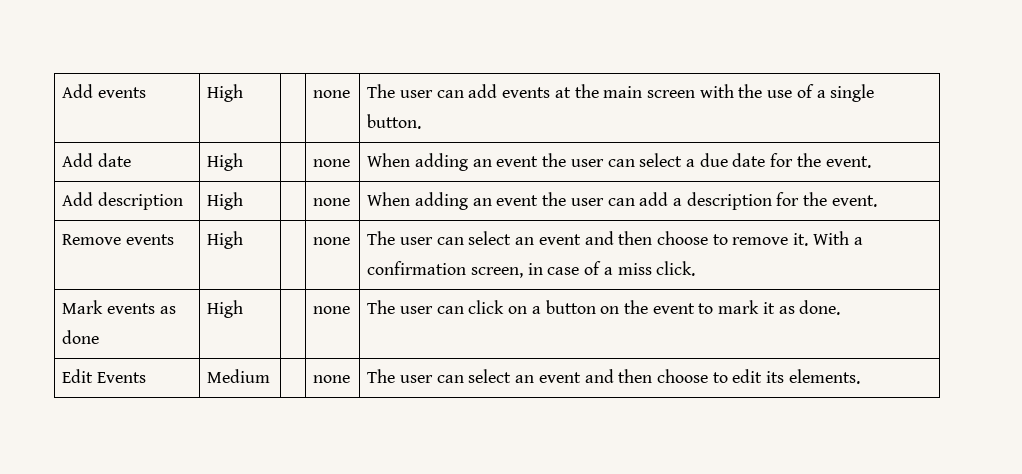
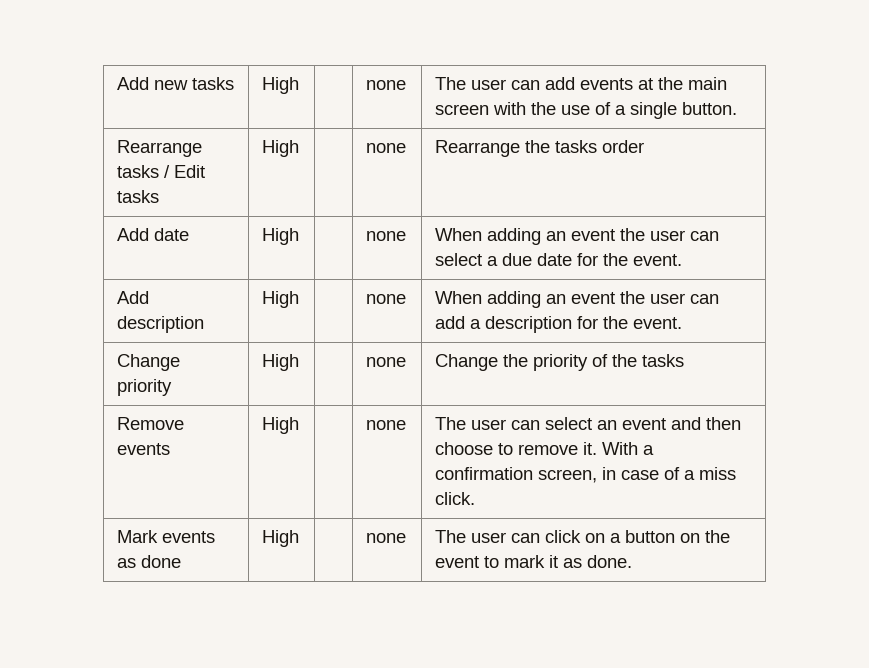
- Add events | High | | none | The user can add events at the main screen with the use of a single button.
+ Add new tasks | High | | none | The user can add events at the main screen with the use of a single button.
+ Rearrange tasks / Edit tasks | High | | none | Rearrange the tasks order
+ Change priority | High | | none | Change the priority of the tasks
- Edit Events | Medium | | none | The user can select an event and then choose to edit its elements.

